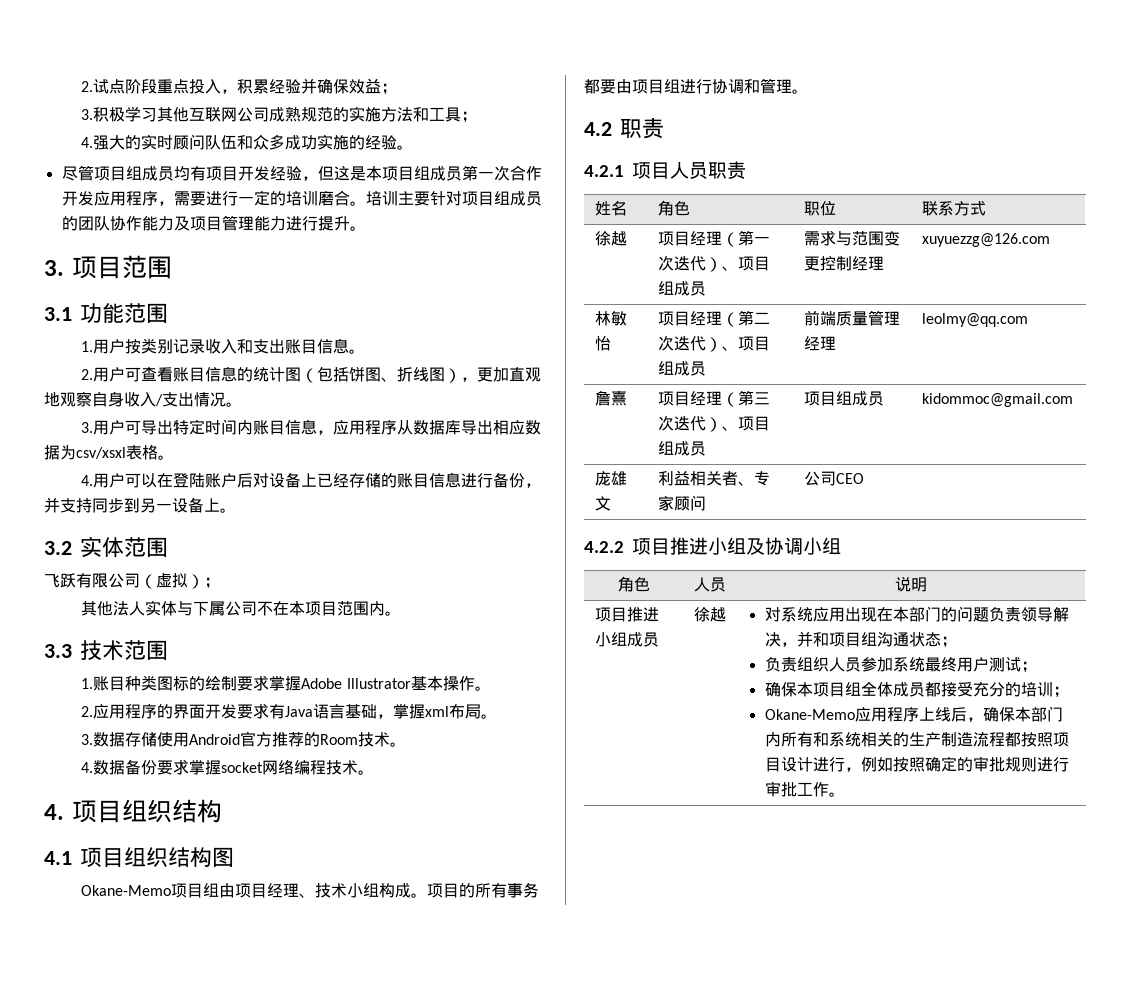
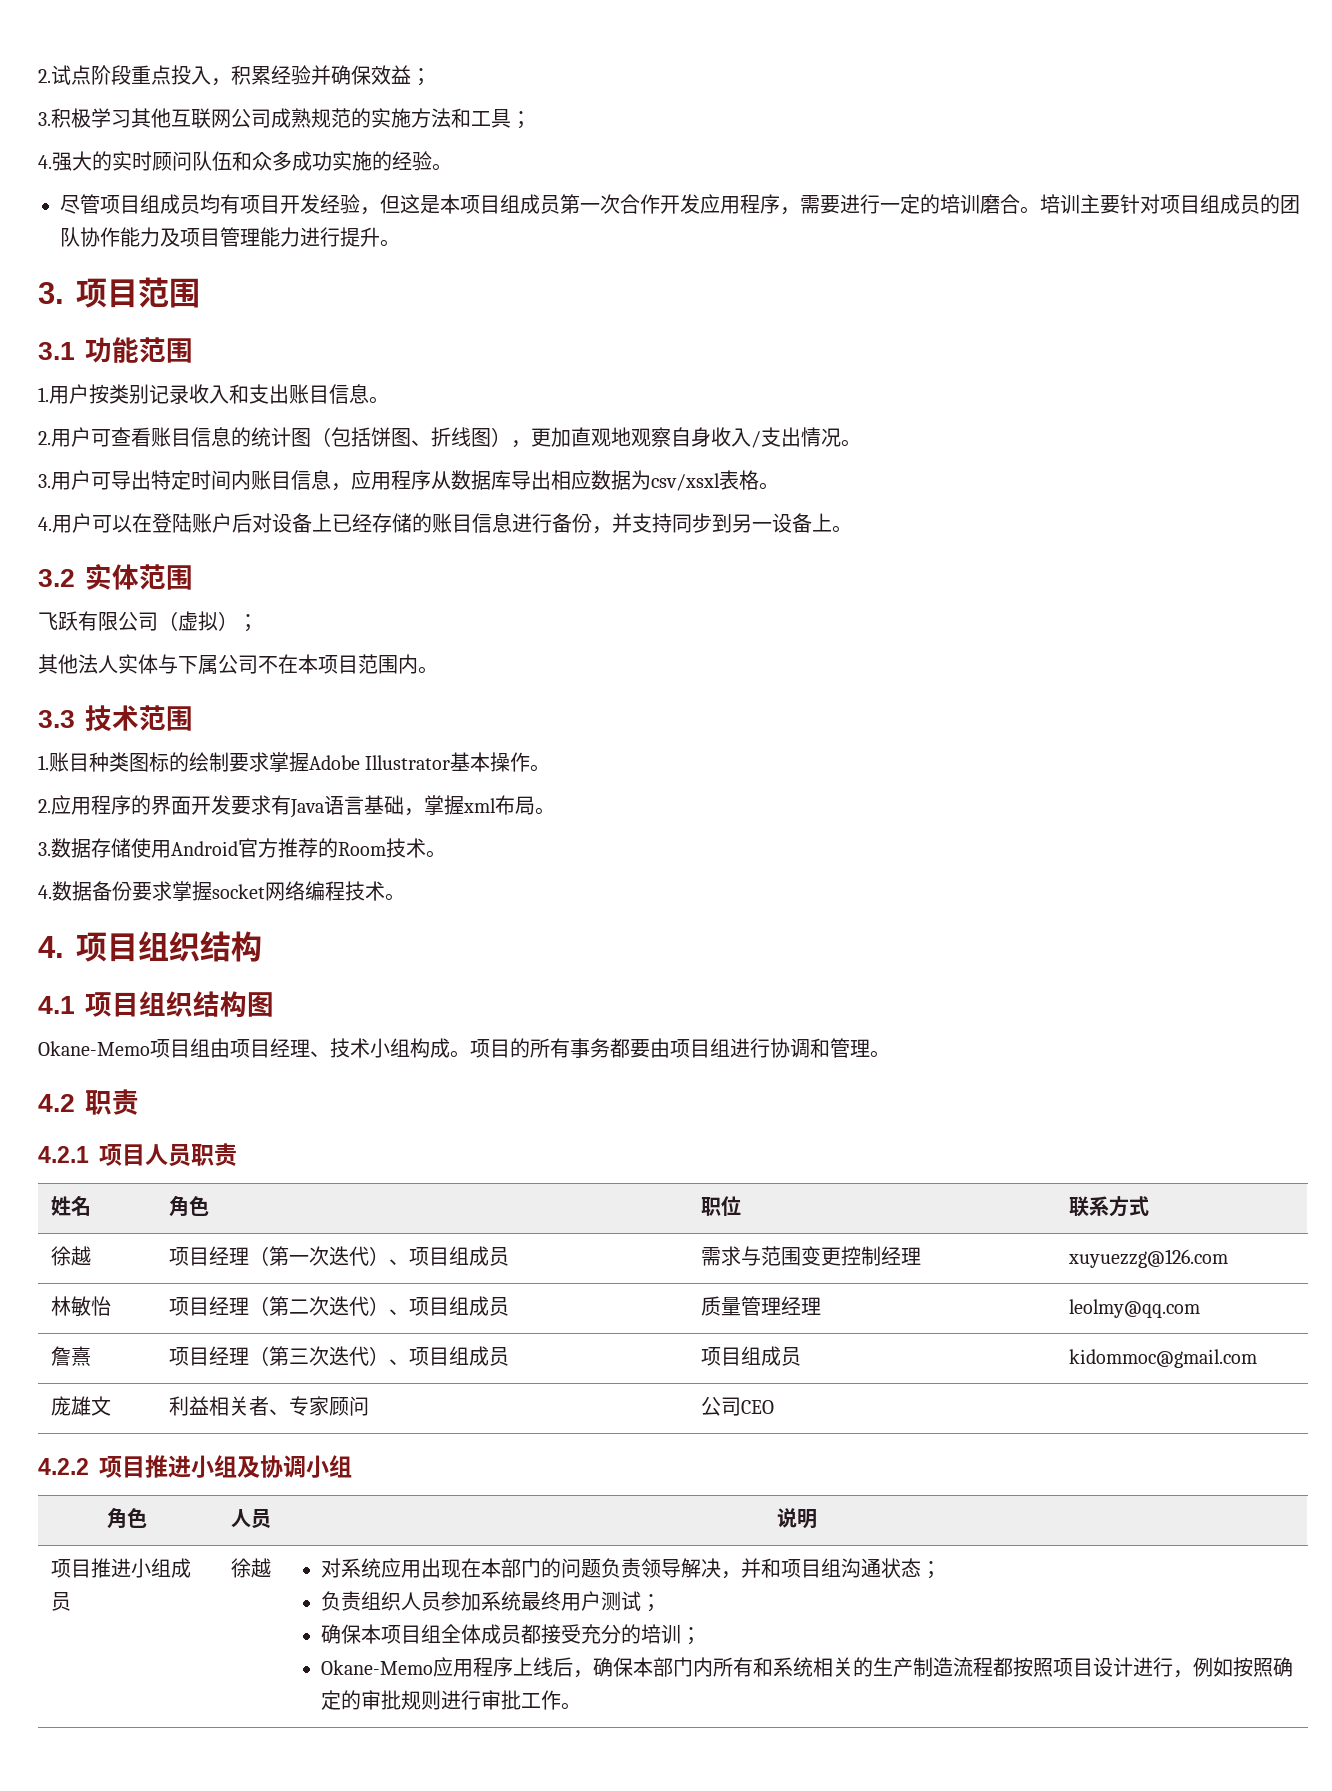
- 林敏怡 | 项目经理（第二次迭代）、项目组成员 | 前端质量管理经理 | leolmy@qq.com
+ 林敏怡 | 项目经理（第二次迭代）、项目组成员 | 质量管理经理 | leolmy@qq.com

